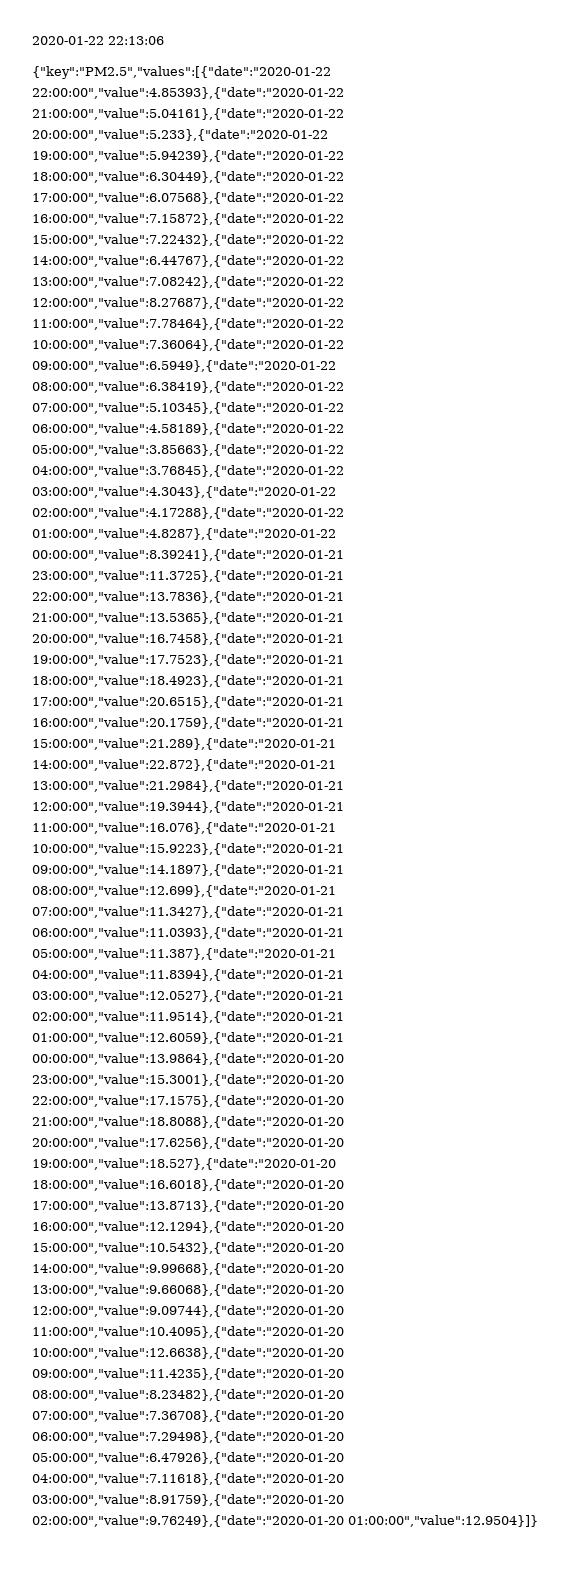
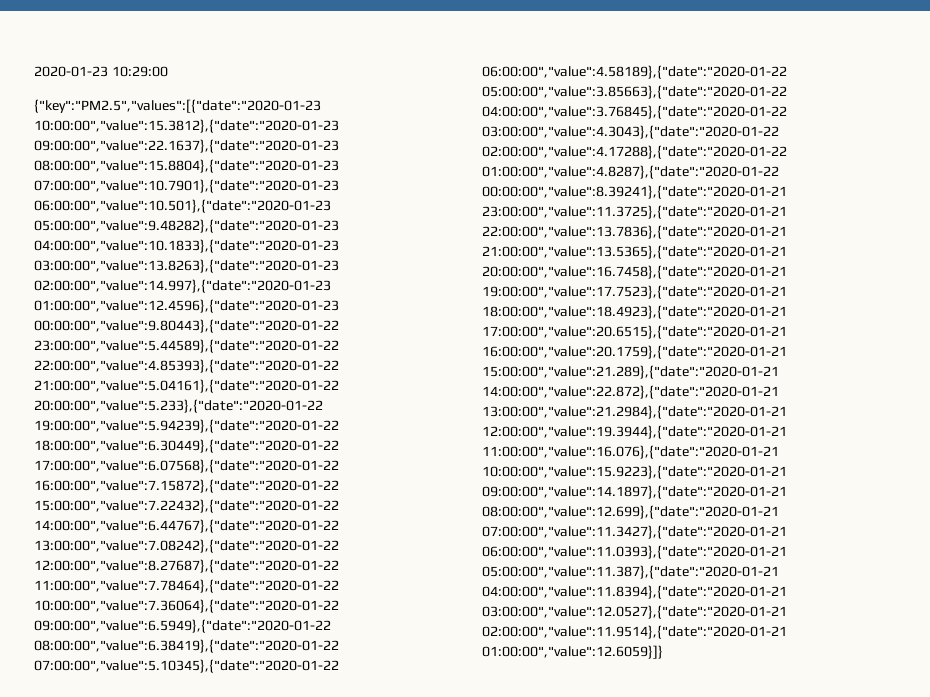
- 2020-01-22 22:13:06
- {"key":"PM2.5","values":[{"date":"2020-01-22 22:00:00","value":4.85393},{"date":"2020-01-22 21:00:00","value":5.04161},{"date":"2020-01-22 20:00:00","value":5.233},{"date":"2020-01-22 19:00:00","value":5.94239},{"date":"2020-01-22 18:00:00","value":6.30449},{"date":"2020-01-22 17:00:00","value":6.07568},{"date":"2020-01-22 16:00:00","value":7.15872},{"date":"2020-01-22 15:00:00","value":7.22432},{"date":"2020-01-22 14:00:00","value":6.44767},{"date":"2020-01-22 13:00:00","value":7.08242},{"date":"2020-01-22 12:00:00","value":8.27687},{"date":"2020-01-22 11:00:00","value":7.78464},{"date":"2020-01-22 10:00:00","value":7.36064},{"date":"2020-01-22 09:00:00","value":6.5949},{"date":"2020-01-22 08:00:00","value":6.38419},{"date":"2020-01-22 07:00:00","value":5.10345},{"date":"2020-01-22 06:00:00","value":4.58189},{"date":"2020-01-22 05:00:00","value":3.85663},{"date":"2020-01-22 04:00:00","value":3.76845},{"date":"2020-01-22 03:00:00","value":4.3043},{"date":"2020-01-22 02:00:00","value":4.17288},{"date":"2020-01-22 01:00:00","value":4.8287},{"date":"2020-01-22 00:00:00","value":8.39241},{"date":"2020-01-21 23:00:00","value":11.3725},{"date":"2020-01-21 22:00:00","value":13.7836},{"date":"2020-01-21 21:00:00","value":13.5365},{"date":"2020-01-21 20:00:00","value":16.7458},{"date":"2020-01-21 19:00:00","value":17.7523},{"date":"2020-01-21 18:00:00","value":18.4923},{"date":"2020-01-21 17:00:00","value":20.6515},{"date":"2020-01-21 16:00:00","value":20.1759},{"date":"2020-01-21 15:00:00","value":21.289},{"date":"2020-01-21 14:00:00","value":22.872},{"date":"2020-01-21 13:00:00","value":21.2984},{"date":"2020-01-21 12:00:00","value":19.3944},{"date":"2020-01-21 11:00:00","value":16.076},{"date":"2020-01-21 10:00:00","value":15.9223},{"date":"2020-01-21 09:00:00","value":14.1897},{"date":"2020-01-21 08:00:00","value":12.699},{"date":"2020-01-21 07:00:00","value":11.3427},{"date":"2020-01-21 06:00:00","value":11.0393},{"date":"2020-01-21 05:00:00","value":11.387},{"date":"2020-01-21 04:00:00","value":11.8394},{"date":"2020-01-21 03:00:00","value":12.0527},{"date":"2020-01-21 02:00:00","value":11.9514},{"date":"2020-01-21 01:00:00","value":12.6059},{"date":"2020-01-21 00:00:00","value":13.9864},{"date":"2020-01-20 23:00:00","value":15.3001},{"date":"2020-01-20 22:00:00","value":17.1575},{"date":"2020-01-20 21:00:00","value":18.8088},{"date":"2020-01-20 20:00:00","value":17.6256},{"date":"2020-01-20 19:00:00","value":18.527},{"date":"2020-01-20 18:00:00","value":16.6018},{"date":"2020-01-20 17:00:00","value":13.8713},{"date":"2020-01-20 16:00:00","value":12.1294},{"date":"2020-01-20 15:00:00","value":10.5432},{"date":"2020-01-20 14:00:00","value":9.99668},{"date":"2020-01-20 13:00:00","value":9.66068},{"date":"2020-01-20 12:00:00","value":9.09744},{"date":"2020-01-20 11:00:00","value":10.4095},{"date":"2020-01-20 10:00:00","value":12.6638},{"date":"2020-01-20 09:00:00","value":11.4235},{"date":"2020-01-20 08:00:00","value":8.23482},{"date":"2020-01-20 07:00:00","value":7.36708},{"date":"2020-01-20 06:00:00","value":7.29498},{"date":"2020-01-20 05:00:00","value":6.47926},{"date":"2020-01-20 04:00:00","value":7.11618},{"date":"2020-01-20 03:00:00","value":8.91759},{"date":"2020-01-20 02:00:00","value":9.76249},{"date":"2020-01-20 01:00:00","value":12.9504}]}
+ 2020-01-23 10:29:00
+ {"key":"PM2.5","values":[{"date":"2020-01-23 10:00:00","value":15.3812},{"date":"2020-01-23 09:00:00","value":22.1637},{"date":"2020-01-23 08:00:00","value":15.8804},{"date":"2020-01-23 07:00:00","value":10.7901},{"date":"2020-01-23 06:00:00","value":10.501},{"date":"2020-01-23 05:00:00","value":9.48282},{"date":"2020-01-23 04:00:00","value":10.1833},{"date":"2020-01-23 03:00:00","value":13.8263},{"date":"2020-01-23 02:00:00","value":14.997},{"date":"2020-01-23 01:00:00","value":12.4596},{"date":"2020-01-23 00:00:00","value":9.80443},{"date":"2020-01-22 23:00:00","value":5.44589},{"date":"2020-01-22 22:00:00","value":4.85393},{"date":"2020-01-22 21:00:00","value":5.04161},{"date":"2020-01-22 20:00:00","value":5.233},{"date":"2020-01-22 19:00:00","value":5.94239},{"date":"2020-01-22 18:00:00","value":6.30449},{"date":"2020-01-22 17:00:00","value":6.07568},{"date":"2020-01-22 16:00:00","value":7.15872},{"date":"2020-01-22 15:00:00","value":7.22432},{"date":"2020-01-22 14:00:00","value":6.44767},{"date":"2020-01-22 13:00:00","value":7.08242},{"date":"2020-01-22 12:00:00","value":8.27687},{"date":"2020-01-22 11:00:00","value":7.78464},{"date":"2020-01-22 10:00:00","value":7.36064},{"date":"2020-01-22 09:00:00","value":6.5949},{"date":"2020-01-22 08:00:00","value":6.38419},{"date":"2020-01-22 07:00:00","value":5.10345},{"date":"2020-01-22 06:00:00","value":4.58189},{"date":"2020-01-22 05:00:00","value":3.85663},{"date":"2020-01-22 04:00:00","value":3.76845},{"date":"2020-01-22 03:00:00","value":4.3043},{"date":"2020-01-22 02:00:00","value":4.17288},{"date":"2020-01-22 01:00:00","value":4.8287},{"date":"2020-01-22 00:00:00","value":8.39241},{"date":"2020-01-21 23:00:00","value":11.3725},{"date":"2020-01-21 22:00:00","value":13.7836},{"date":"2020-01-21 21:00:00","value":13.5365},{"date":"2020-01-21 20:00:00","value":16.7458},{"date":"2020-01-21 19:00:00","value":17.7523},{"date":"2020-01-21 18:00:00","value":18.4923},{"date":"2020-01-21 17:00:00","value":20.6515},{"date":"2020-01-21 16:00:00","value":20.1759},{"date":"2020-01-21 15:00:00","value":21.289},{"date":"2020-01-21 14:00:00","value":22.872},{"date":"2020-01-21 13:00:00","value":21.2984},{"date":"2020-01-21 12:00:00","value":19.3944},{"date":"2020-01-21 11:00:00","value":16.076},{"date":"2020-01-21 10:00:00","value":15.9223},{"date":"2020-01-21 09:00:00","value":14.1897},{"date":"2020-01-21 08:00:00","value":12.699},{"date":"2020-01-21 07:00:00","value":11.3427},{"date":"2020-01-21 06:00:00","value":11.0393},{"date":"2020-01-21 05:00:00","value":11.387},{"date":"2020-01-21 04:00:00","value":11.8394},{"date":"2020-01-21 03:00:00","value":12.0527},{"date":"2020-01-21 02:00:00","value":11.9514},{"date":"2020-01-21 01:00:00","value":12.6059}]}

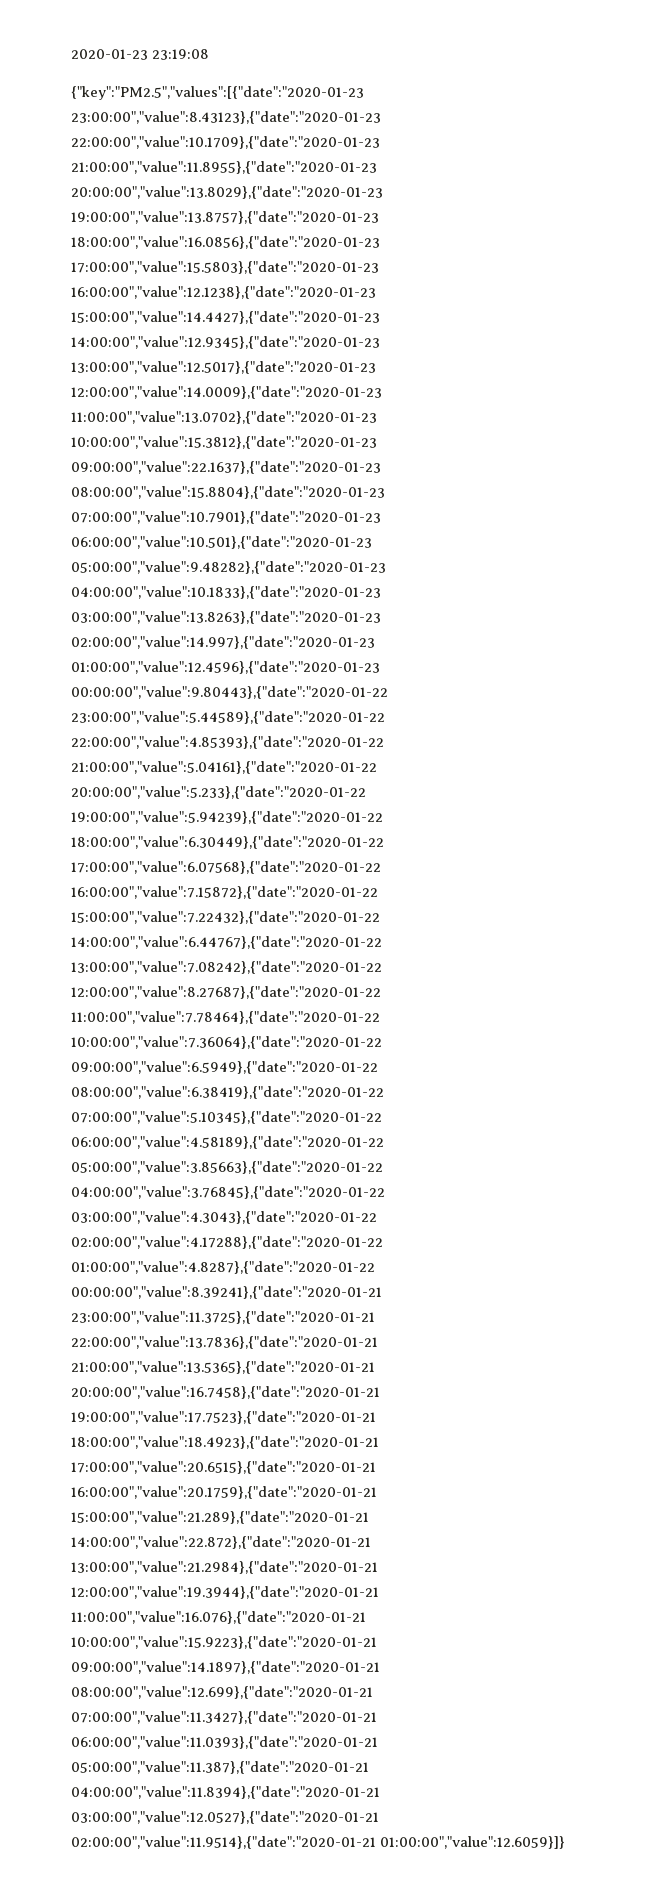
- 2020-01-23 10:29:00
+ 2020-01-23 23:19:08
- {"key":"PM2.5","values":[{"date":"2020-01-23 10:00:00","value":15.3812},{"date":"2020-01-23 09:00:00","value":22.1637},{"date":"2020-01-23 08:00:00","value":15.8804},{"date":"2020-01-23 07:00:00","value":10.7901},{"date":"2020-01-23 06:00:00","value":10.501},{"date":"2020-01-23 05:00:00","value":9.48282},{"date":"2020-01-23 04:00:00","value":10.1833},{"date":"2020-01-23 03:00:00","value":13.8263},{"date":"2020-01-23 02:00:00","value":14.997},{"date":"2020-01-23 01:00:00","value":12.4596},{"date":"2020-01-23 00:00:00","value":9.80443},{"date":"2020-01-22 23:00:00","value":5.44589},{"date":"2020-01-22 22:00:00","value":4.85393},{"date":"2020-01-22 21:00:00","value":5.04161},{"date":"2020-01-22 20:00:00","value":5.233},{"date":"2020-01-22 19:00:00","value":5.94239},{"date":"2020-01-22 18:00:00","value":6.30449},{"date":"2020-01-22 17:00:00","value":6.07568},{"date":"2020-01-22 16:00:00","value":7.15872},{"date":"2020-01-22 15:00:00","value":7.22432},{"date":"2020-01-22 14:00:00","value":6.44767},{"date":"2020-01-22 13:00:00","value":7.08242},{"date":"2020-01-22 12:00:00","value":8.27687},{"date":"2020-01-22 11:00:00","value":7.78464},{"date":"2020-01-22 10:00:00","value":7.36064},{"date":"2020-01-22 09:00:00","value":6.5949},{"date":"2020-01-22 08:00:00","value":6.38419},{"date":"2020-01-22 07:00:00","value":5.10345},{"date":"2020-01-22 06:00:00","value":4.58189},{"date":"2020-01-22 05:00:00","value":3.85663},{"date":"2020-01-22 04:00:00","value":3.76845},{"date":"2020-01-22 03:00:00","value":4.3043},{"date":"2020-01-22 02:00:00","value":4.17288},{"date":"2020-01-22 01:00:00","value":4.8287},{"date":"2020-01-22 00:00:00","value":8.39241},{"date":"2020-01-21 23:00:00","value":11.3725},{"date":"2020-01-21 22:00:00","value":13.7836},{"date":"2020-01-21 21:00:00","value":13.5365},{"date":"2020-01-21 20:00:00","value":16.7458},{"date":"2020-01-21 19:00:00","value":17.7523},{"date":"2020-01-21 18:00:00","value":18.4923},{"date":"2020-01-21 17:00:00","value":20.6515},{"date":"2020-01-21 16:00:00","value":20.1759},{"date":"2020-01-21 15:00:00","value":21.289},{"date":"2020-01-21 14:00:00","value":22.872},{"date":"2020-01-21 13:00:00","value":21.2984},{"date":"2020-01-21 12:00:00","value":19.3944},{"date":"2020-01-21 11:00:00","value":16.076},{"date":"2020-01-21 10:00:00","value":15.9223},{"date":"2020-01-21 09:00:00","value":14.1897},{"date":"2020-01-21 08:00:00","value":12.699},{"date":"2020-01-21 07:00:00","value":11.3427},{"date":"2020-01-21 06:00:00","value":11.0393},{"date":"2020-01-21 05:00:00","value":11.387},{"date":"2020-01-21 04:00:00","value":11.8394},{"date":"2020-01-21 03:00:00","value":12.0527},{"date":"2020-01-21 02:00:00","value":11.9514},{"date":"2020-01-21 01:00:00","value":12.6059}]}
+ {"key":"PM2.5","values":[{"date":"2020-01-23 23:00:00","value":8.43123},{"date":"2020-01-23 22:00:00","value":10.1709},{"date":"2020-01-23 21:00:00","value":11.8955},{"date":"2020-01-23 20:00:00","value":13.8029},{"date":"2020-01-23 19:00:00","value":13.8757},{"date":"2020-01-23 18:00:00","value":16.0856},{"date":"2020-01-23 17:00:00","value":15.5803},{"date":"2020-01-23 16:00:00","value":12.1238},{"date":"2020-01-23 15:00:00","value":14.4427},{"date":"2020-01-23 14:00:00","value":12.9345},{"date":"2020-01-23 13:00:00","value":12.5017},{"date":"2020-01-23 12:00:00","value":14.0009},{"date":"2020-01-23 11:00:00","value":13.0702},{"date":"2020-01-23 10:00:00","value":15.3812},{"date":"2020-01-23 09:00:00","value":22.1637},{"date":"2020-01-23 08:00:00","value":15.8804},{"date":"2020-01-23 07:00:00","value":10.7901},{"date":"2020-01-23 06:00:00","value":10.501},{"date":"2020-01-23 05:00:00","value":9.48282},{"date":"2020-01-23 04:00:00","value":10.1833},{"date":"2020-01-23 03:00:00","value":13.8263},{"date":"2020-01-23 02:00:00","value":14.997},{"date":"2020-01-23 01:00:00","value":12.4596},{"date":"2020-01-23 00:00:00","value":9.80443},{"date":"2020-01-22 23:00:00","value":5.44589},{"date":"2020-01-22 22:00:00","value":4.85393},{"date":"2020-01-22 21:00:00","value":5.04161},{"date":"2020-01-22 20:00:00","value":5.233},{"date":"2020-01-22 19:00:00","value":5.94239},{"date":"2020-01-22 18:00:00","value":6.30449},{"date":"2020-01-22 17:00:00","value":6.07568},{"date":"2020-01-22 16:00:00","value":7.15872},{"date":"2020-01-22 15:00:00","value":7.22432},{"date":"2020-01-22 14:00:00","value":6.44767},{"date":"2020-01-22 13:00:00","value":7.08242},{"date":"2020-01-22 12:00:00","value":8.27687},{"date":"2020-01-22 11:00:00","value":7.78464},{"date":"2020-01-22 10:00:00","value":7.36064},{"date":"2020-01-22 09:00:00","value":6.5949},{"date":"2020-01-22 08:00:00","value":6.38419},{"date":"2020-01-22 07:00:00","value":5.10345},{"date":"2020-01-22 06:00:00","value":4.58189},{"date":"2020-01-22 05:00:00","value":3.85663},{"date":"2020-01-22 04:00:00","value":3.76845},{"date":"2020-01-22 03:00:00","value":4.3043},{"date":"2020-01-22 02:00:00","value":4.17288},{"date":"2020-01-22 01:00:00","value":4.8287},{"date":"2020-01-22 00:00:00","value":8.39241},{"date":"2020-01-21 23:00:00","value":11.3725},{"date":"2020-01-21 22:00:00","value":13.7836},{"date":"2020-01-21 21:00:00","value":13.5365},{"date":"2020-01-21 20:00:00","value":16.7458},{"date":"2020-01-21 19:00:00","value":17.7523},{"date":"2020-01-21 18:00:00","value":18.4923},{"date":"2020-01-21 17:00:00","value":20.6515},{"date":"2020-01-21 16:00:00","value":20.1759},{"date":"2020-01-21 15:00:00","value":21.289},{"date":"2020-01-21 14:00:00","value":22.872},{"date":"2020-01-21 13:00:00","value":21.2984},{"date":"2020-01-21 12:00:00","value":19.3944},{"date":"2020-01-21 11:00:00","value":16.076},{"date":"2020-01-21 10:00:00","value":15.9223},{"date":"2020-01-21 09:00:00","value":14.1897},{"date":"2020-01-21 08:00:00","value":12.699},{"date":"2020-01-21 07:00:00","value":11.3427},{"date":"2020-01-21 06:00:00","value":11.0393},{"date":"2020-01-21 05:00:00","value":11.387},{"date":"2020-01-21 04:00:00","value":11.8394},{"date":"2020-01-21 03:00:00","value":12.0527},{"date":"2020-01-21 02:00:00","value":11.9514},{"date":"2020-01-21 01:00:00","value":12.6059}]}

